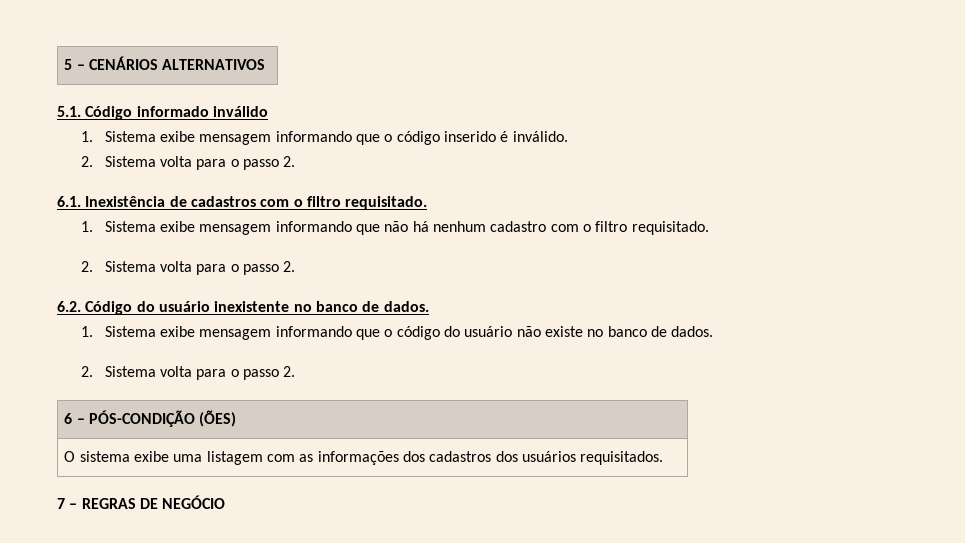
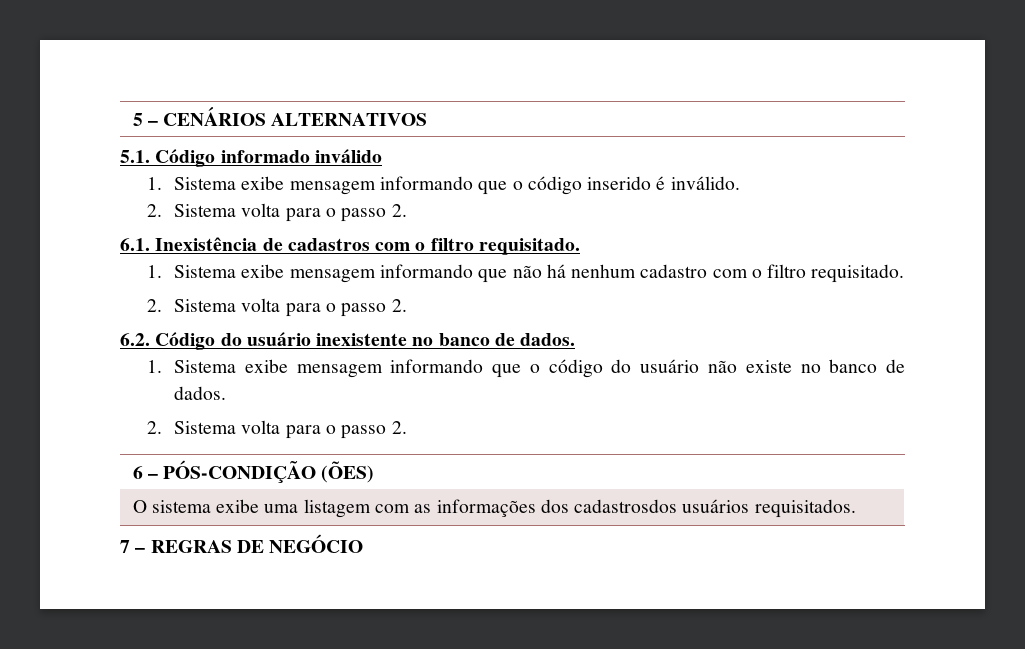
- O sistema exibe uma listagem com as informações dos cadastros dos usuários requisitados.
+ O sistema exibe uma listagem com as informações dos cadastrosdos usuários requisitados.

